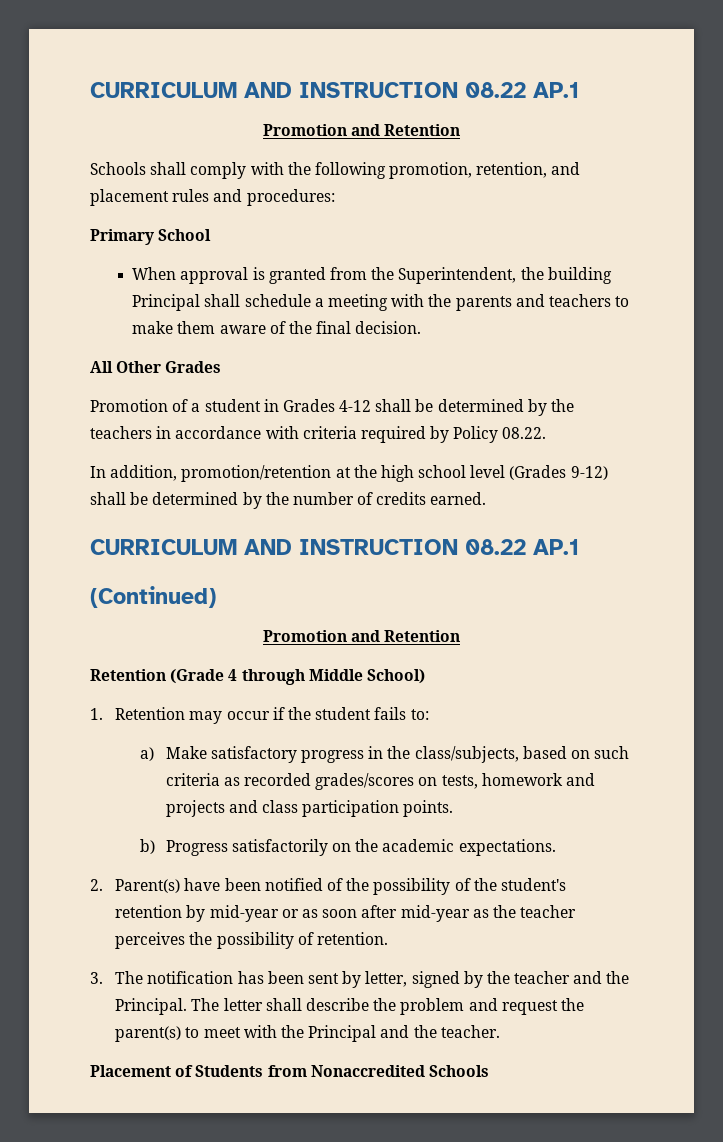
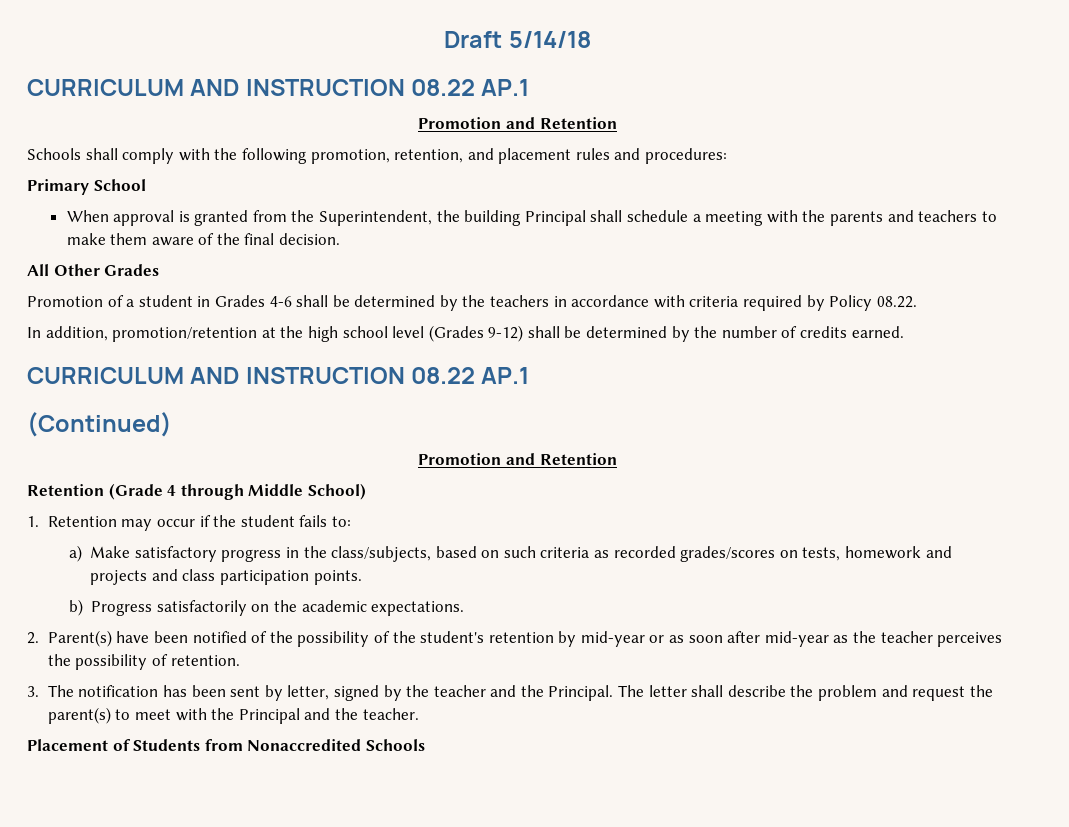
+ Draft 5/14/18
- Promotion of a student in Grades 4-12 shall be determined by the teachers in accordance with criteria required by Policy 08.22.
+ Promotion of a student in Grades 4-6 shall be determined by the teachers in accordance with criteria required by Policy 08.22.

